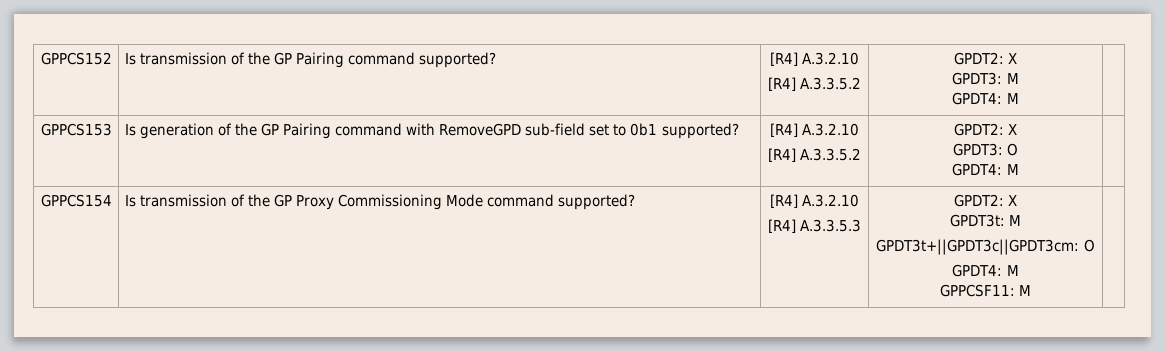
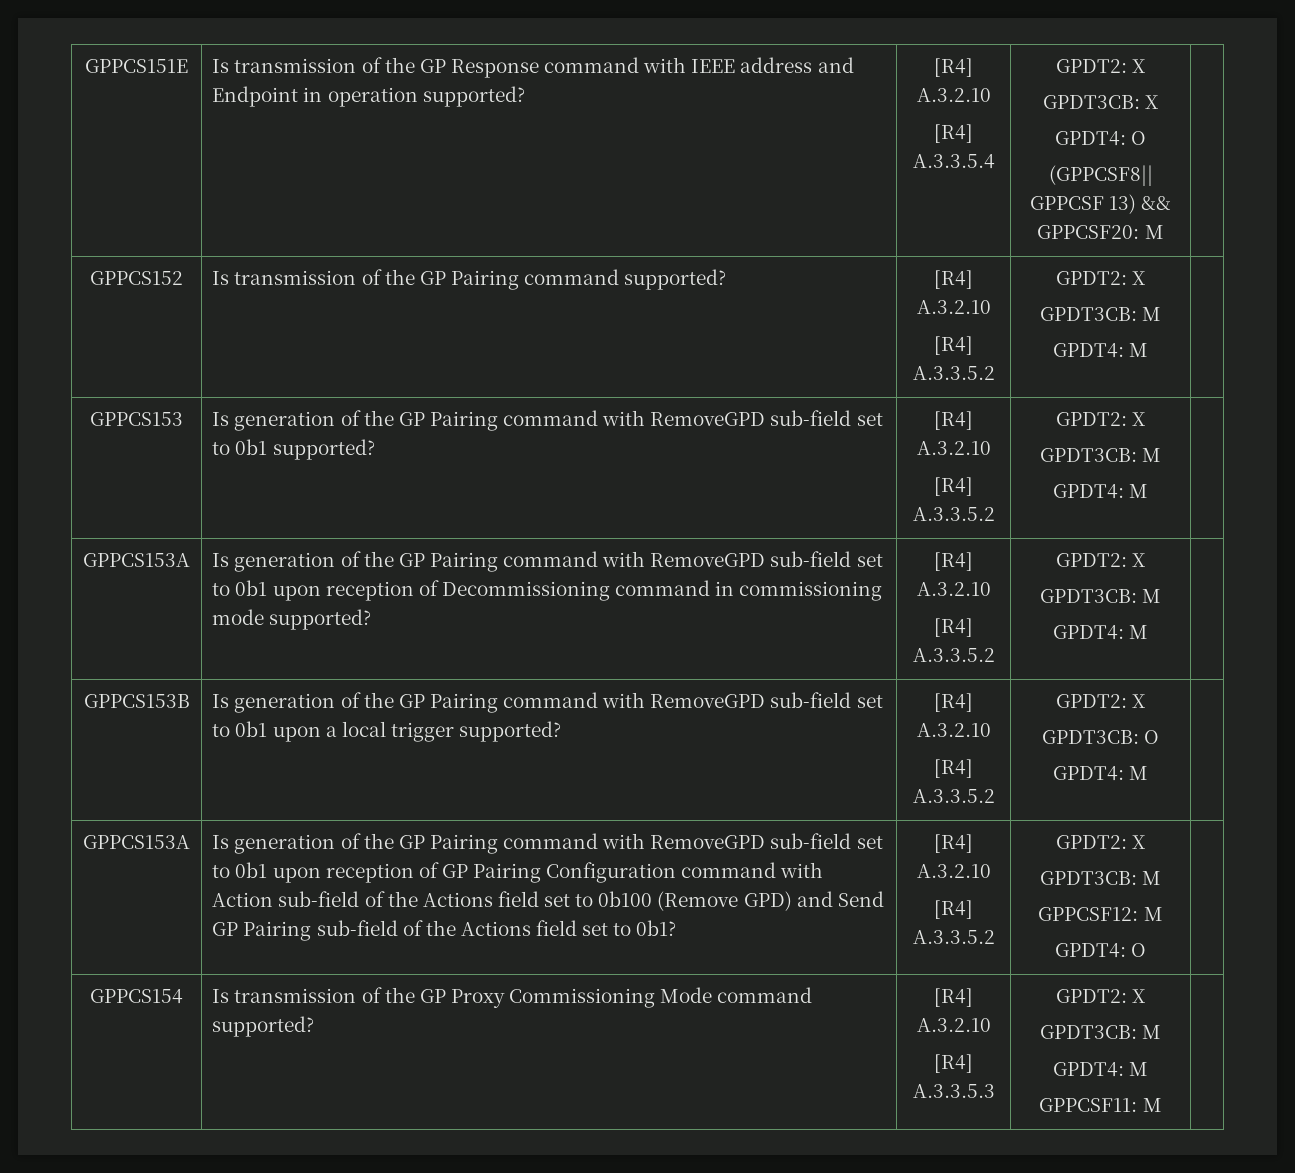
+ GPPCS151E | Is transmission of the GP Response command with IEEE address and Endpoint in operation supported? | [R4] A.3.2.10
+ [R4] A.3.3.5.4 | GPDT2: X
+ GPDT3CB: X
+ GPDT4: O
+ (GPPCSF8|| GPPCSF 13) && GPPCSF20: M |
  GPPCS152 | Is transmission of the GP Pairing command supported? | [R4] A.3.2.10
  [R4] A.3.3.5.2 | GPDT2: X
- GPDT3: M
+ GPDT3CB: M
  GPPCS153 | Is generation of the GP Pairing command with RemoveGPD sub-field set to 0b1 supported? | [R4] A.3.2.10
  [R4] A.3.3.5.2 | GPDT2: X
- GPDT3: O
+ GPDT3CB: M
  GPDT4: M |
+ GPPCS153A | Is generation of the GP Pairing command with RemoveGPD sub-field set to 0b1 upon reception of Decommissioning command in commissioning mode supported? | [R4] A.3.2.10
+ [R4] A.3.3.5.2 | GPDT2: X
+ GPDT3CB: M
+ GPDT4: M |
+ GPPCS153B | Is generation of the GP Pairing command with RemoveGPD sub-field set to 0b1 upon a local trigger supported? | [R4] A.3.2.10
+ [R4] A.3.3.5.2 | GPDT2: X
+ GPDT3CB: O
+ GPDT4: M |
+ GPPCS153A | Is generation of the GP Pairing command with RemoveGPD sub-field set to 0b1 upon reception of GP Pairing Configuration command with Action sub-field of the Actions field set to 0b100 (Remove GPD) and Send GP Pairing sub-field of the Actions field set to 0b1? | [R4] A.3.2.10
+ [R4] A.3.3.5.2 | GPDT2: X
+ GPDT3CB: M
+ GPPCSF12: M
+ GPDT4: O
  GPPCS154 | Is transmission of the GP Proxy Commissioning Mode command supported? | [R4] A.3.2.10
  [R4] A.3.3.5.3 | GPDT2: X
- GPDT3t: M
- GPDT3t+||GPDT3c||GPDT3cm: O
+ GPDT3CB: M

